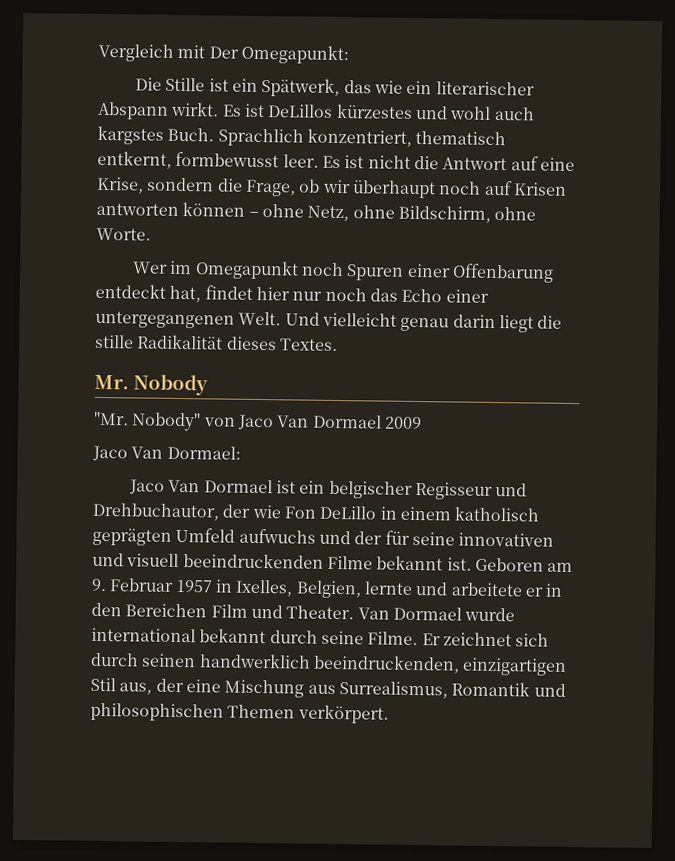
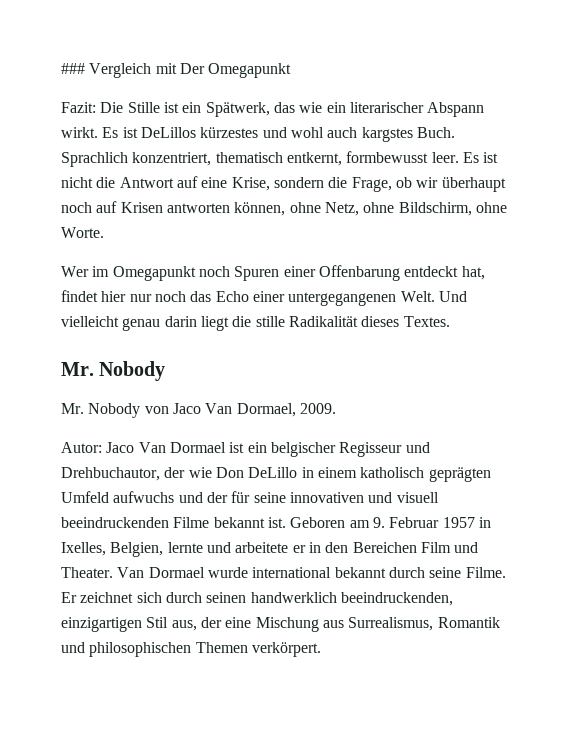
- Vergleich mit Der Omegapunkt:
- Die Stille ist ein Spätwerk, das wie ein literarischer Abspann wirkt.
+ ### Vergleich mit Der Omegapunkt
+ Fazit: Die Stille ist ein Spätwerk, das wie ein literarischer Abspann wirkt.
- Es ist nicht die Antwort auf eine Krise, sondern die Frage, ob wir überhaupt noch auf Krisen antworten können – ohne Netz, ohne Bildschirm, ohne Worte.
+ Es ist nicht die Antwort auf eine Krise, sondern die Frage, ob wir überhaupt noch auf Krisen antworten können, ohne Netz, ohne Bildschirm, ohne Worte.
- "Mr. Nobody" von Jaco Van Dormael 2009
- Jaco Van Dormael:
- Jaco Van Dormael ist ein belgischer Regisseur und Drehbuchautor, der wie Fon DeLillo in einem katholisch geprägten Umfeld aufwuchs und der für seine innovativen und visuell beeindruckenden Filme bekannt ist.
+ Mr. Nobody von Jaco Van Dormael, 2009.
+ Autor: Jaco Van Dormael ist ein belgischer Regisseur und Drehbuchautor, der wie Don DeLillo in einem katholisch geprägten Umfeld aufwuchs und der für seine innovativen und visuell beeindruckenden Filme bekannt ist.

